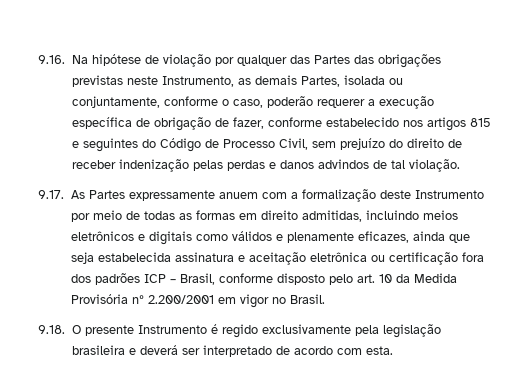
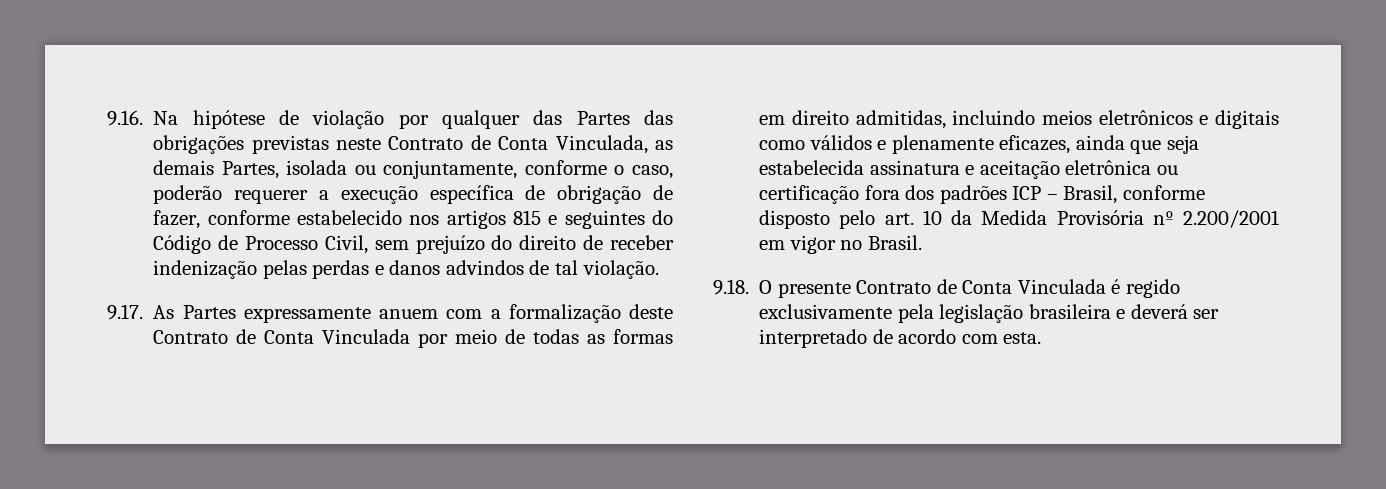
- 9.16. Na hipótese de violação por qualquer das Partes das obrigações previstas neste Instrumento, as demais Partes, isolada ou conjuntamente, conforme o caso, poderão requerer a execução específica de obrigação de fazer, conforme estabelecido nos artigos 815 e seguintes do Código de Processo Civil, sem prejuízo do direito de receber indenização pelas perdas e danos advindos de tal violação.
+ 9.16. Na hipótese de violação por qualquer das Partes das obrigações previstas neste Contrato de Conta Vinculada, as demais Partes, isolada ou conjuntamente, conforme o caso, poderão requerer a execução específica de obrigação de fazer, conforme estabelecido nos artigos 815 e seguintes do Código de Processo Civil, sem prejuízo do direito de receber indenização pelas perdas e danos advindos de tal violação.
- 9.17. As Partes expressamente anuem com a formalização deste Instrumento por meio de todas as formas em direito admitidas, incluindo meios eletrônicos e digitais como válidos e plenamente eficazes, ainda que seja estabelecida assinatura e aceitação eletrônica ou certificação fora dos padrões ICP – Brasil, conforme disposto pelo art. 10 da Medida Provisória nº 2.200/2001 em vigor no Brasil.
+ 9.17. As Partes expressamente anuem com a formalização deste Contrato de Conta Vinculada por meio de todas as formas em direito admitidas, incluindo meios eletrônicos e digitais como válidos e plenamente eficazes, ainda que seja estabelecida assinatura e aceitação eletrônica ou certificação fora dos padrões ICP – Brasil, conforme disposto pelo art. 10 da Medida Provisória nº 2.200/2001 em vigor no Brasil.
- 9.18. O presente Instrumento é regido exclusivamente pela legislação brasileira e deverá ser interpretado de acordo com esta.
+ 9.18. O presente Contrato de Conta Vinculada é regido exclusivamente pela legislação brasileira e deverá ser interpretado de acordo com esta.

